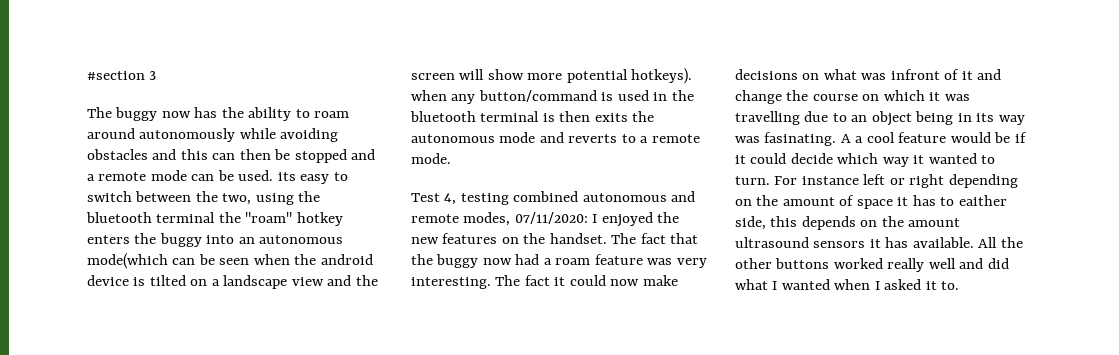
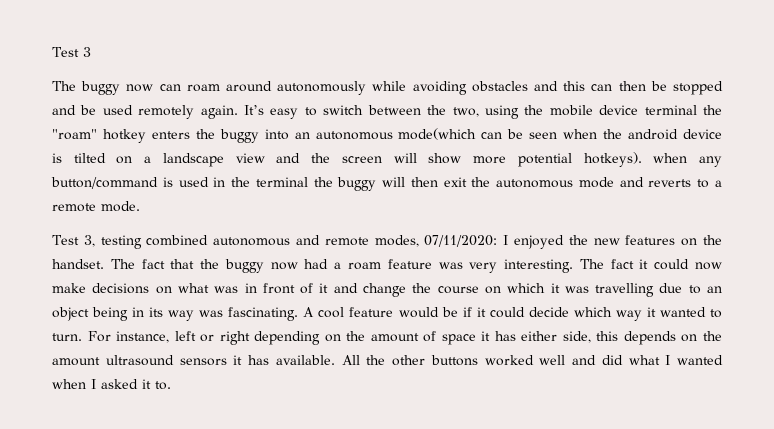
- #section 3
+ Test 3
- The buggy now has the ability to roam around autonomously while avoiding obstacles and this can then be stopped and a remote mode can be used. its easy to switch between the two, using the bluetooth terminal the "roam" hotkey enters the buggy into an autonomous mode(which can be seen when the android device is tilted on a landscape view and the screen will show more potential hotkeys). when any button/command is used in the bluetooth terminal is then exits the autonomous mode and reverts to a remote mode.
+ The buggy now can roam around autonomously while avoiding obstacles and this can then be stopped and be used remotely again. It’s easy to switch between the two, using the mobile device terminal the "roam" hotkey enters the buggy into an autonomous mode(which can be seen when the android device is tilted on a landscape view and the screen will show more potential hotkeys). when any button/command is used in the terminal the buggy will then exit the autonomous mode and reverts to a remote mode.
- Test 4, testing combined autonomous and remote modes, 07/11/2020: I enjoyed the new features on the handset.
+ Test 3, testing combined autonomous and remote modes, 07/11/2020: I enjoyed the new features on the handset.
- The fact it could now make decisions on what was infront of it and change the course on which it was travelling due to an object being in its way was fasinating. A a cool feature would be if it could decide which way it wanted to turn.
+ The fact it could now make decisions on what was in front of it and change the course on which it was travelling due to an object being in its way was fascinating. A cool feature would be if it could decide which way it wanted to turn.
- For instance left or right depending on the amount of space it has to eaither side, this depends on the amount ultrasound sensors it has available.
+ For instance, left or right depending on the amount of space it has either side, this depends on the amount ultrasound sensors it has available.
- All the other buttons worked really well and did what I wanted when I asked it to.
+ All the other buttons worked well and did what I wanted when I asked it to.

